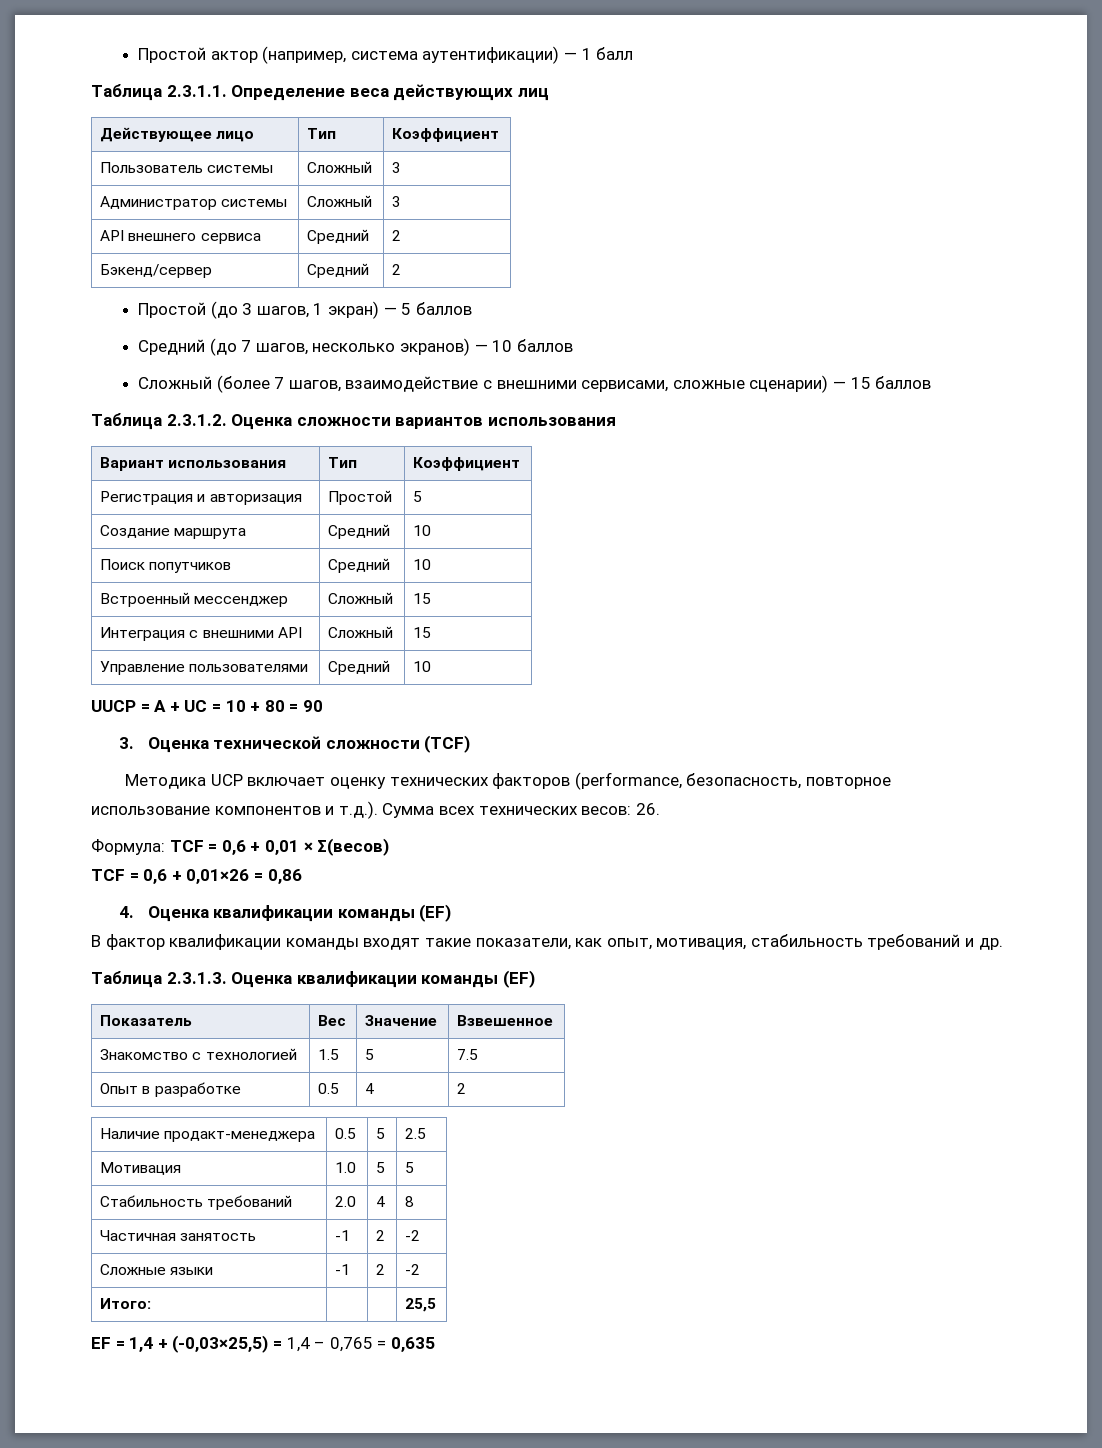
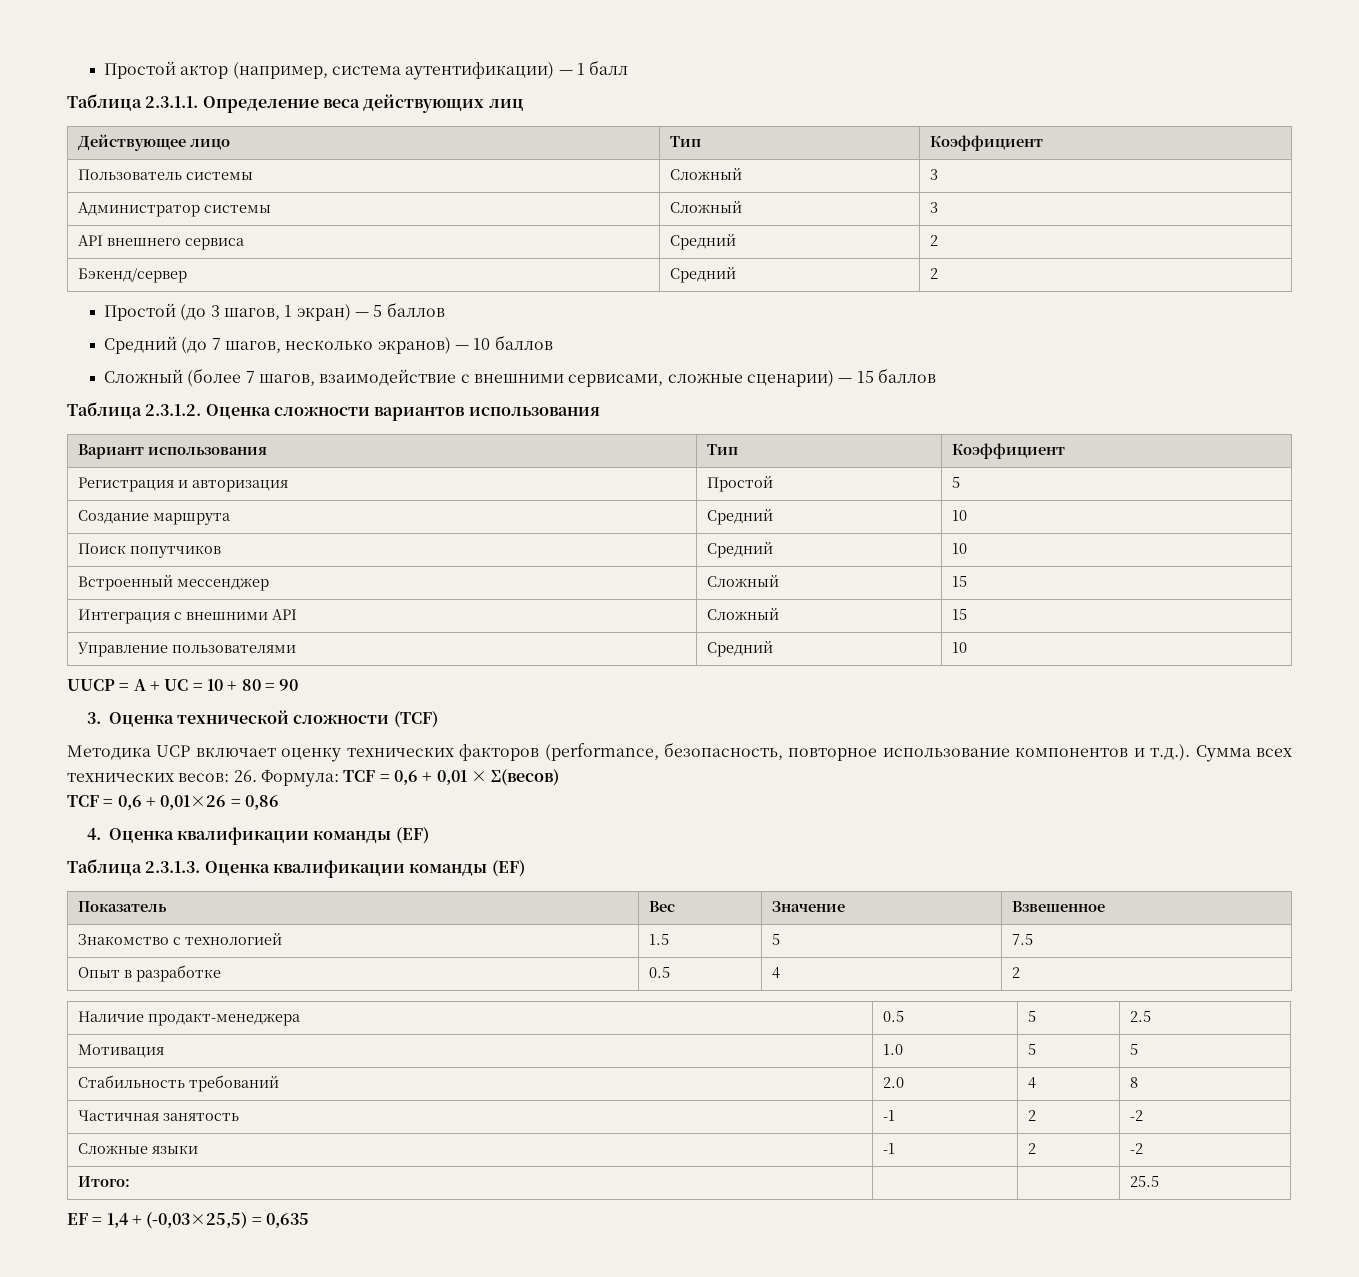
- Методика UCP включает оценку технических факторов (performance, безопасность, повторное использование компонентов и т.д.). Сумма всех технических весов: 26.
- Формула: TCF = 0,6 + 0,01 × Σ(весов)
+ Методика UCP включает оценку технических факторов (performance, безопасность, повторное использование компонентов и т.д.). Сумма всех технических весов: 26. Формула: TCF = 0,6 + 0,01 × Σ(весов)
- В фактор квалификации команды входят такие показатели, как опыт, мотивация, стабильность требований и др.
- Итого: | | | 25,5
+ Итого: | | | 25.5
- EF = 1,4 + (-0,03×25,5) = 1,4 – 0,765 = 0,635
+ EF = 1,4 + (-0,03×25,5) = 0,635

